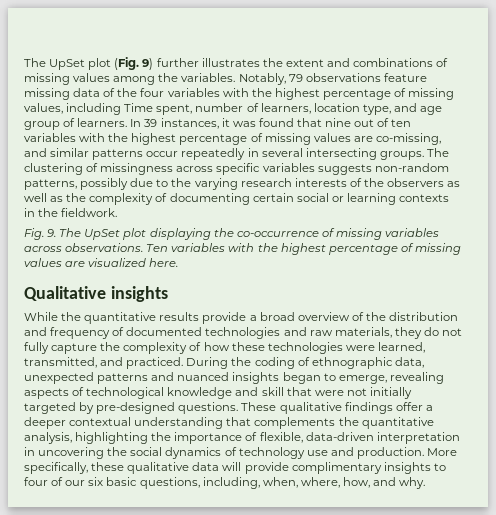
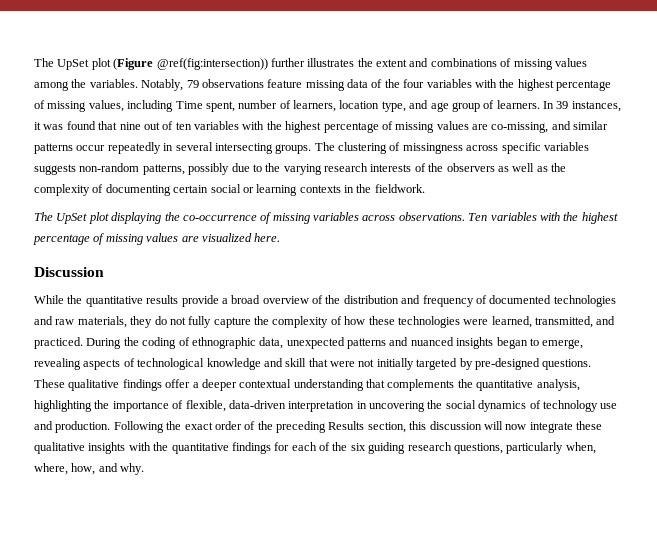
- The UpSet plot (Fig. 9) further illustrates the extent and combinations of missing values among the variables.
+ The UpSet plot (Figure @ref(fig:intersection)) further illustrates the extent and combinations of missing values among the variables.
- Fig. 9. The UpSet plot displaying the co-occurrence of missing variables across observations.
+ The UpSet plot displaying the co-occurrence of missing variables across observations.
- Qualitative insights
+ Discussion
- More specifically, these qualitative data will provide complimentary insights to four of our six basic questions, including, when, where, how, and why.
+ Following the exact order of the preceding Results section, this discussion will now integrate these qualitative insights with the quantitative findings for each of the six guiding research questions, particularly when, where, how, and why.

